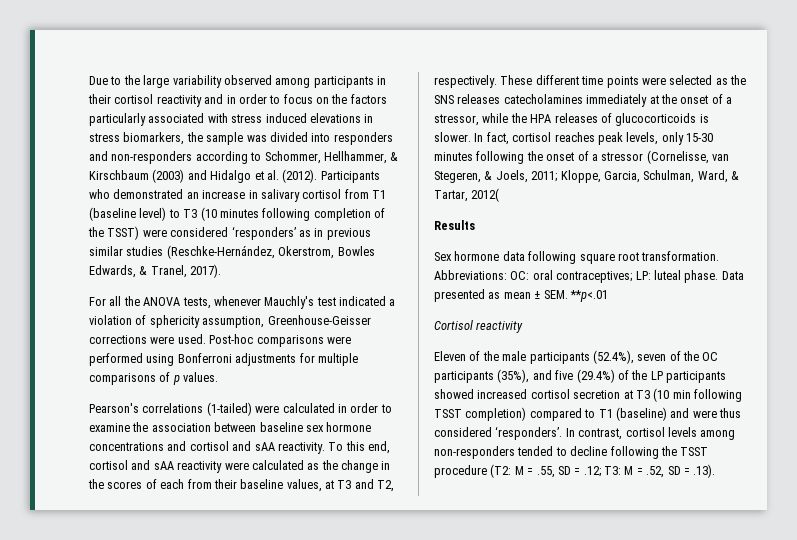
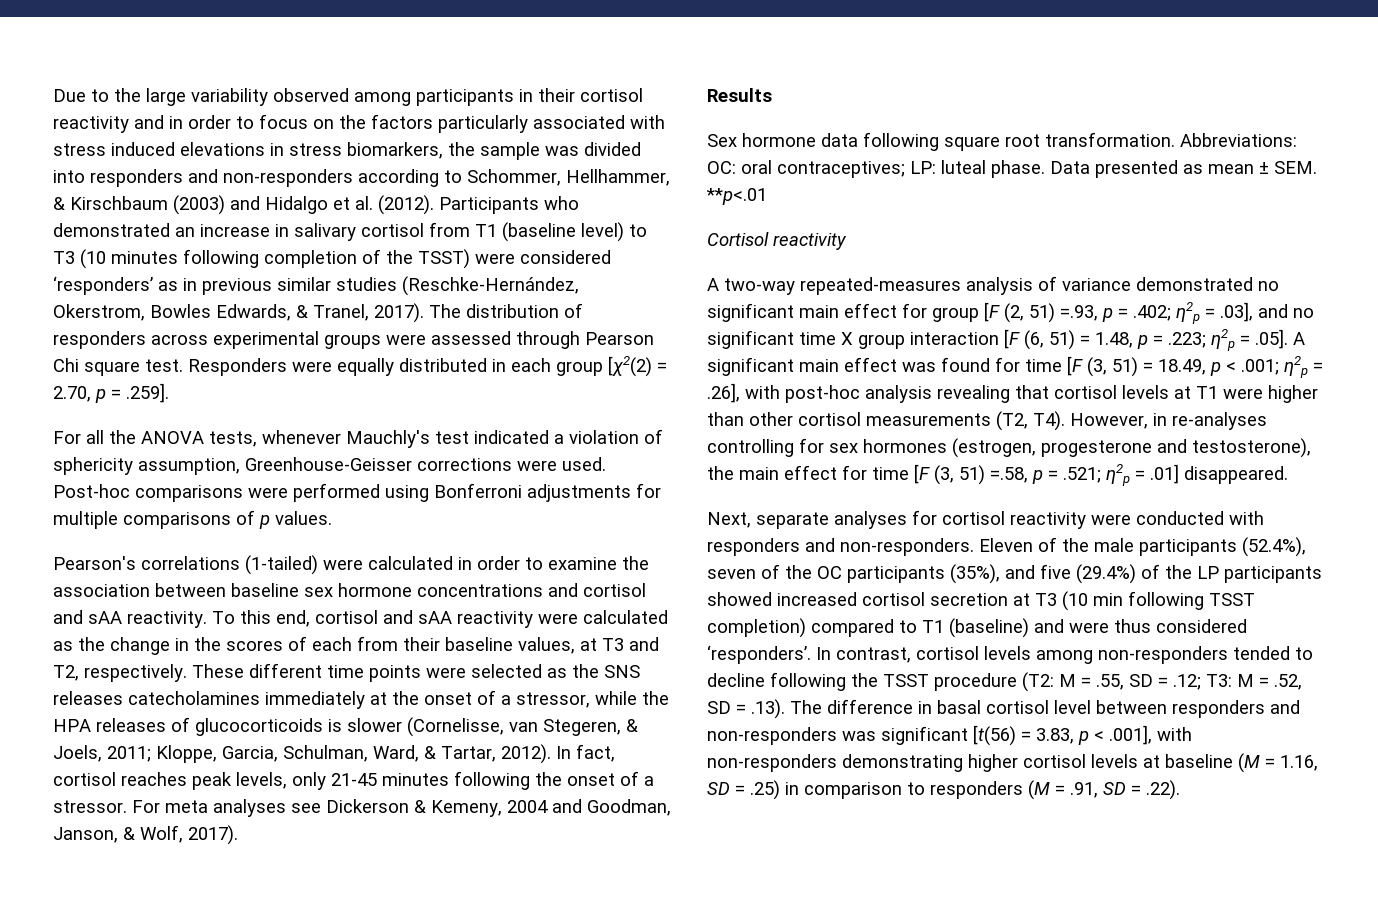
+ The distribution of responders across experimental groups were assessed through Pearson Chi square test. Responders were equally distributed in each group [χ2(2) = 2.70, p = .259].
- These different time points were selected as the SNS releases catecholamines immediately at the onset of a stressor, while the HPA releases of glucocorticoids is slower. In fact, cortisol reaches peak levels, only 15-30 minutes following the onset of a stressor (Cornelisse, van Stegeren, & Joels, 2011; Kloppe, Garcia, Schulman, Ward, & Tartar, 2012(
+ These different time points were selected as the SNS releases catecholamines immediately at the onset of a stressor, while the HPA releases of glucocorticoids is slower (Cornelisse, van Stegeren, & Joels, 2011; Kloppe, Garcia, Schulman, Ward, & Tartar, 2012). In fact, cortisol reaches peak levels, only 21-45 minutes following the onset of a stressor. For meta analyses see Dickerson & Kemeny, 2004 and Goodman, Janson, & Wolf, 2017).
+ A two-way repeated-measures analysis of variance demonstrated no significant main effect for group [F (2, 51) =.93, p = .402; η2p = .03], and no significant time X group interaction [F (6, 51) = 1.48, p = .223; η2p = .05]. A significant main effect was found for time [F (3, 51) = 18.49, p < .001; η2p = .26], with post-hoc analysis revealing that cortisol levels at T1 were higher than other cortisol measurements (T2, T4). However, in re-analyses controlling for sex hormones (estrogen, progesterone and testosterone), the main effect for time [F (3, 51) =.58, p = .521; η2p = .01] disappeared.
+ Next, separate analyses for cortisol reactivity were conducted with responders and non-responders.
- In contrast, cortisol levels among non-responders tended to decline following the TSST procedure (T2: M = .55, SD = .12; T3: M = .52, SD = .13).
+ In contrast, cortisol levels among non-responders tended to decline following the TSST procedure (T2: M = .55, SD = .12; T3: M = .52, SD = .13). The difference in basal cortisol level between responders and non-responders was significant [t(56) = 3.83, p < .001], with non-responders demonstrating higher cortisol levels at baseline (M = 1.16, SD = .25) in comparison to responders (M = .91, SD = .22).

